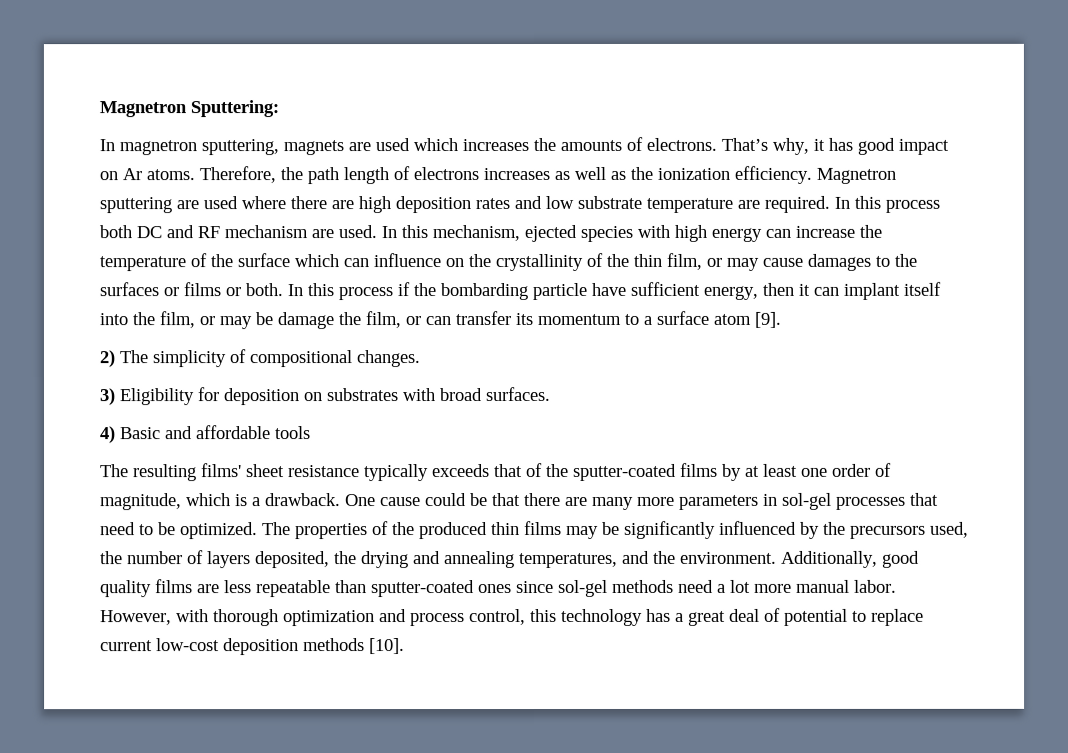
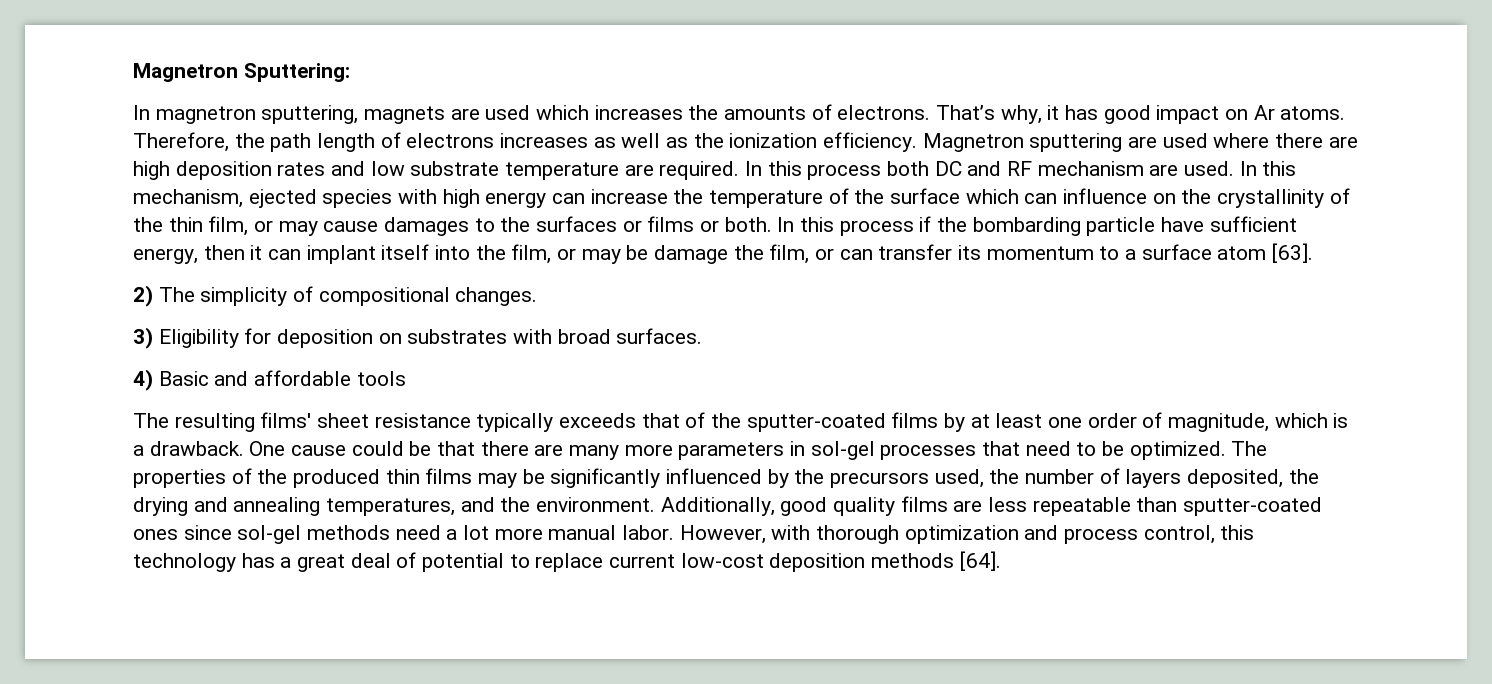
- In this process if the bombarding particle have sufficient energy, then it can implant itself into the film, or may be damage the film, or can transfer its momentum to a surface atom [9].
+ In this process if the bombarding particle have sufficient energy, then it can implant itself into the film, or may be damage the film, or can transfer its momentum to a surface atom [63].
- However, with thorough optimization and process control, this technology has a great deal of potential to replace current low-cost deposition methods [10].
+ However, with thorough optimization and process control, this technology has a great deal of potential to replace current low-cost deposition methods [64].

